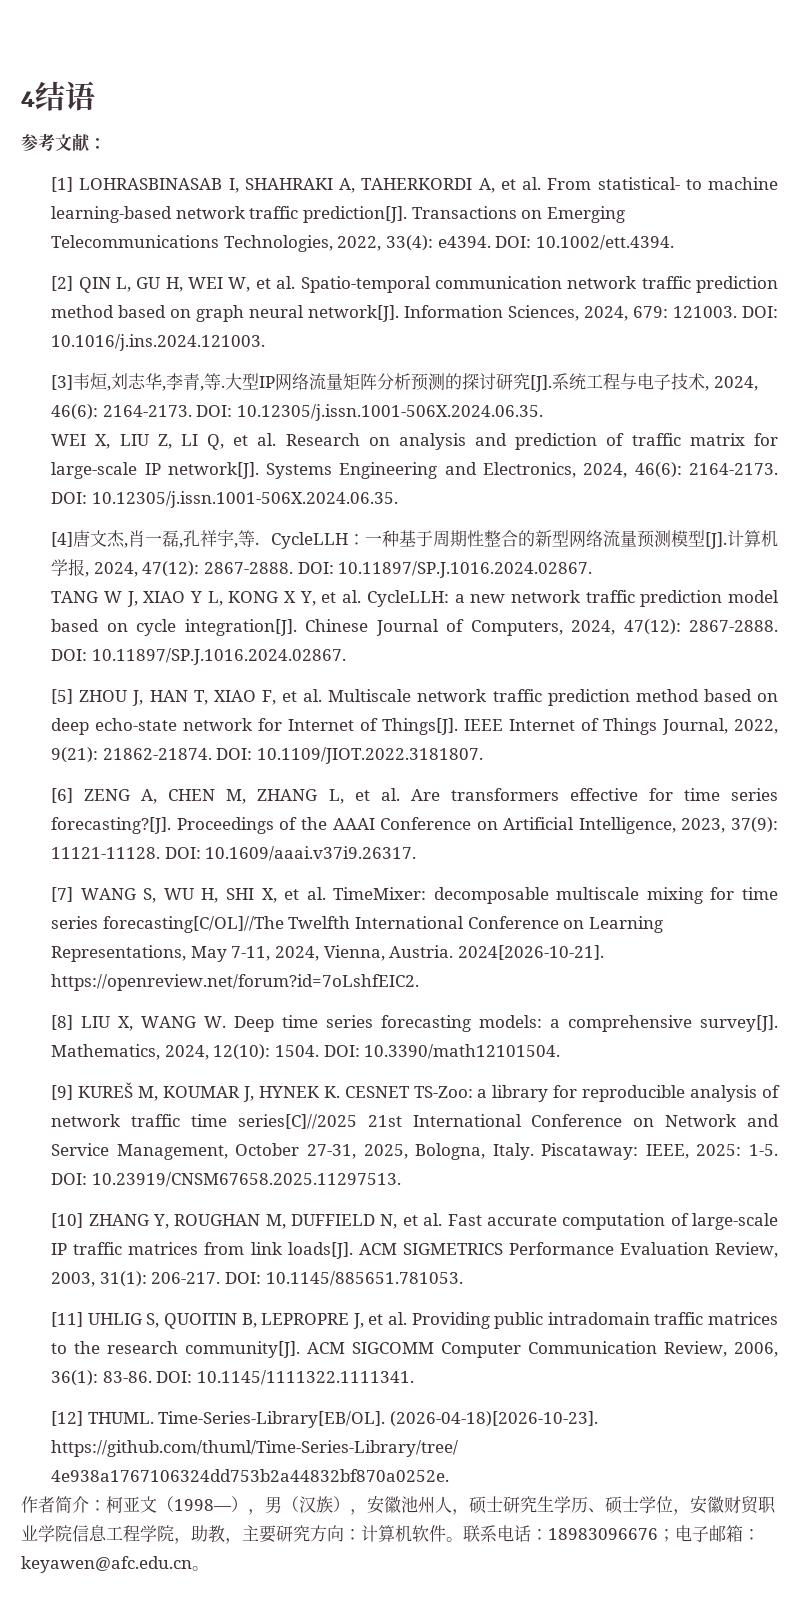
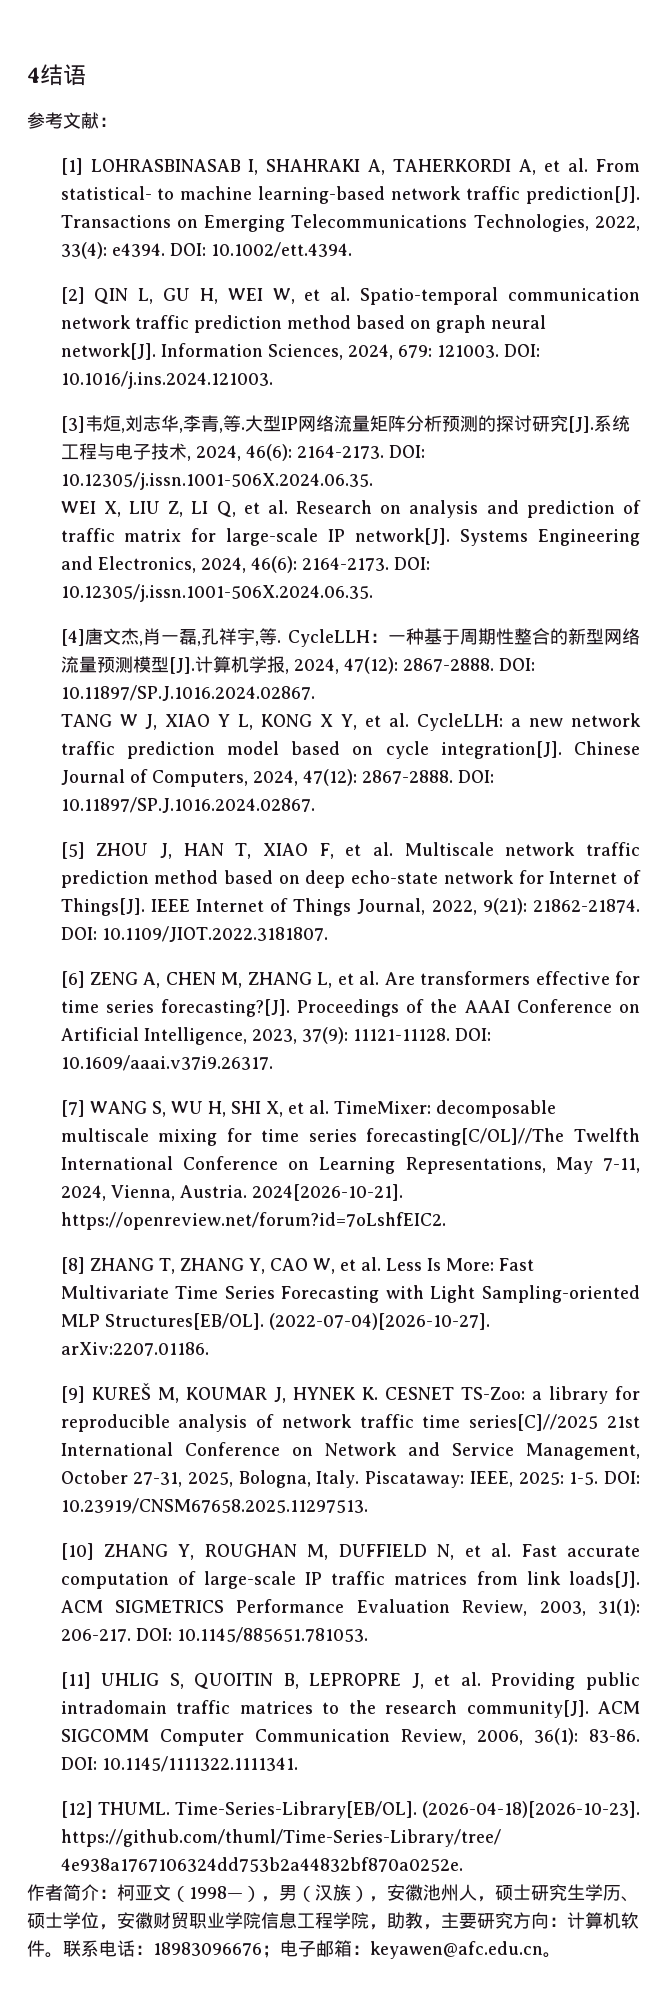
- [8] LIU X, WANG W. Deep time series forecasting models: a comprehensive survey[J]. Mathematics, 2024, 12(10): 1504. DOI: 10.3390/math12101504.
+ [8] ZHANG T, ZHANG Y, CAO W, et al. Less Is More: Fast Multivariate Time Series Forecasting with Light Sampling-oriented MLP Structures[EB/OL]. (2022-07-04)[2026-10-27]. arXiv:2207.01186.

